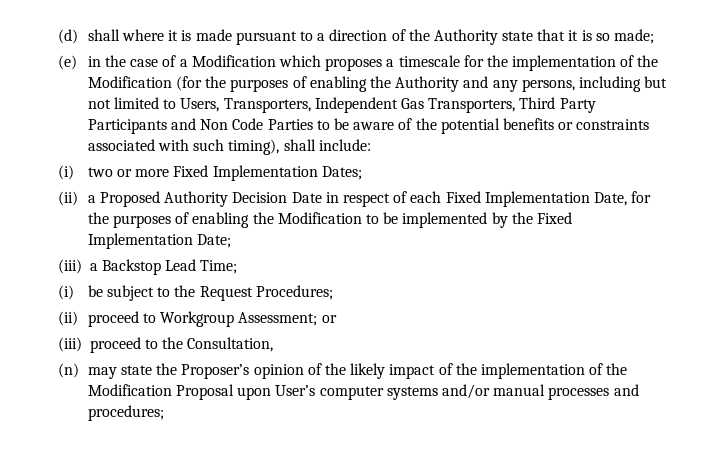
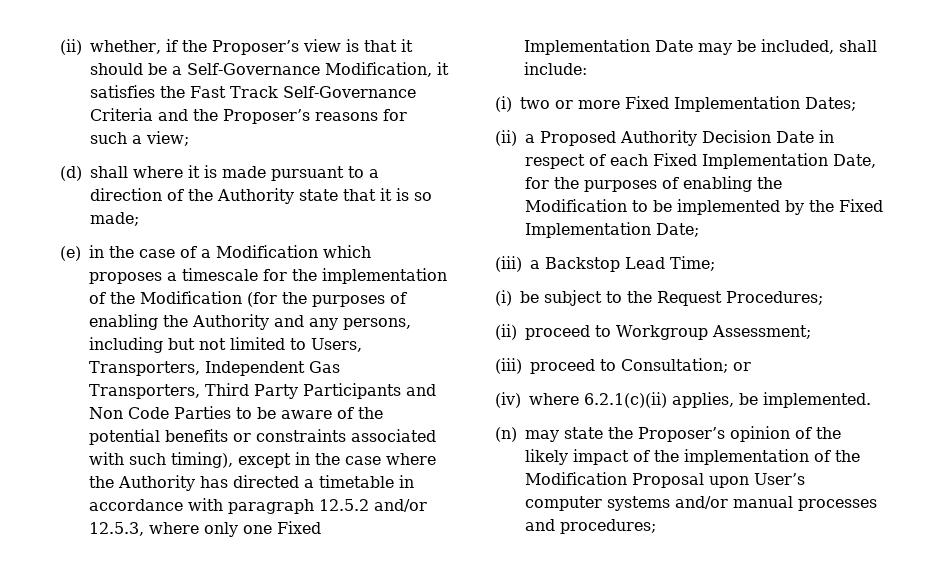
+ (ii) whether, if the Proposer’s view is that it should be a Self-Governance Modification, it satisfies the Fast Track Self-Governance Criteria and the Proposer’s reasons for such a view;
- (e) in the case of a Modification which proposes a timescale for the implementation of the Modification (for the purposes of enabling the Authority and any persons, including but not limited to Users, Transporters, Independent Gas Transporters, Third Party Participants and Non Code Parties to be aware of the potential benefits or constraints associated with such timing), shall include:
+ (e) in the case of a Modification which proposes a timescale for the implementation of the Modification (for the purposes of enabling the Authority and any persons, including but not limited to Users, Transporters, Independent Gas Transporters, Third Party Participants and Non Code Parties to be aware of the potential benefits or constraints associated with such timing), except in the case where the Authority has directed a timetable in accordance with paragraph 12.5.2 and/or 12.5.3, where only one Fixed Implementation Date may be included, shall include:
- (ii) proceed to Workgroup Assessment; or
+ (ii) proceed to Workgroup Assessment;
- (iii) proceed to the Consultation,
+ (iii) proceed to Consultation; or
+ (iv) where 6.2.1(c)(ii) applies, be implemented.

